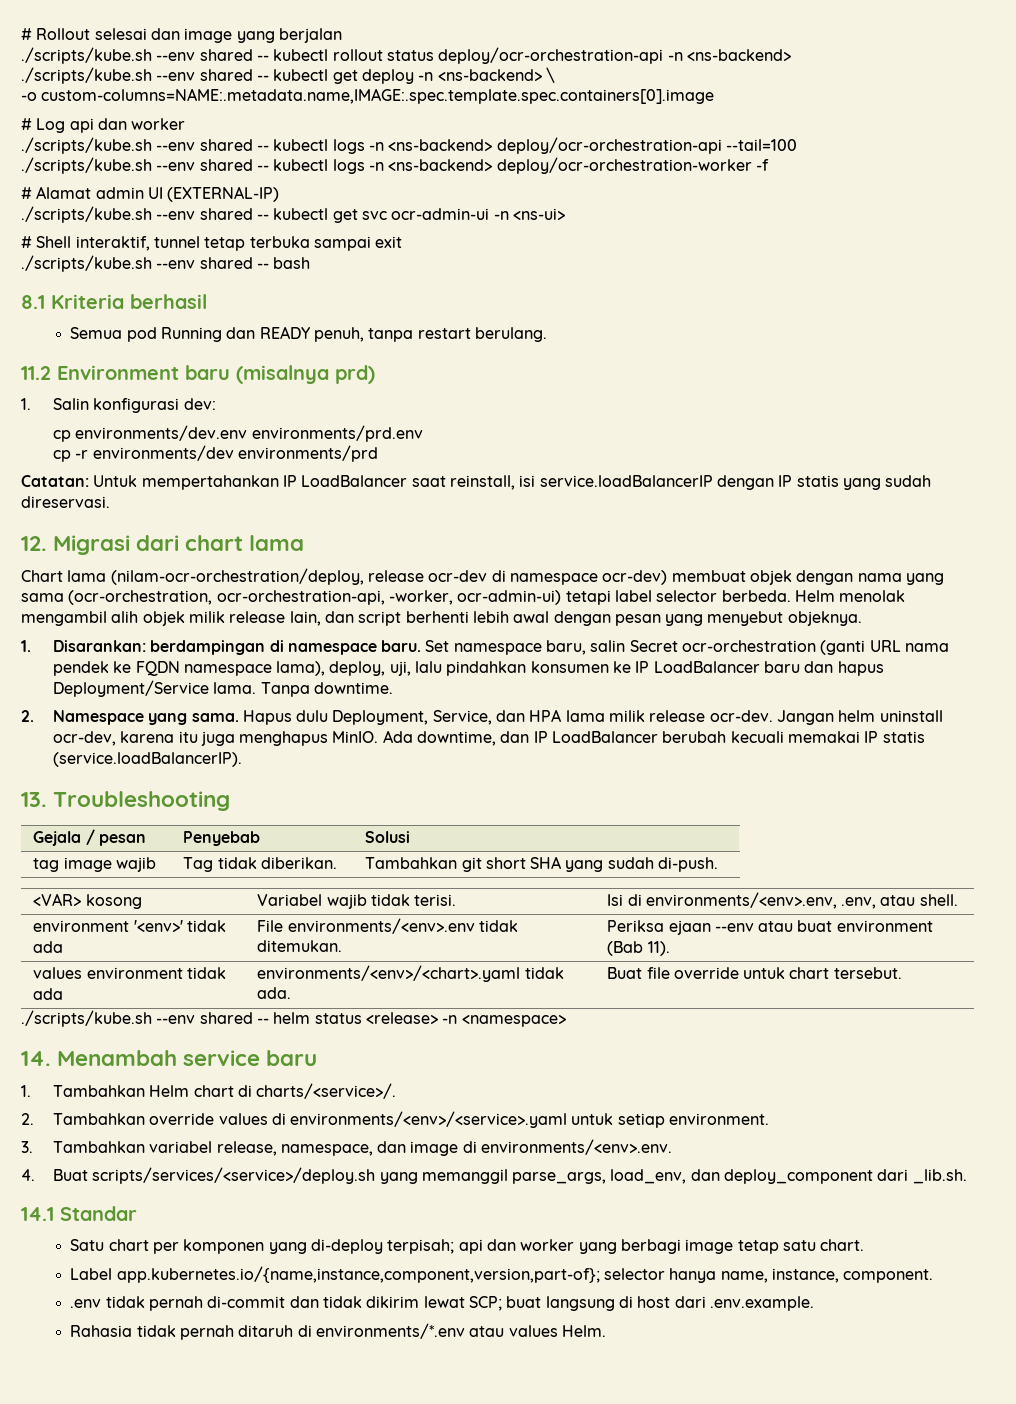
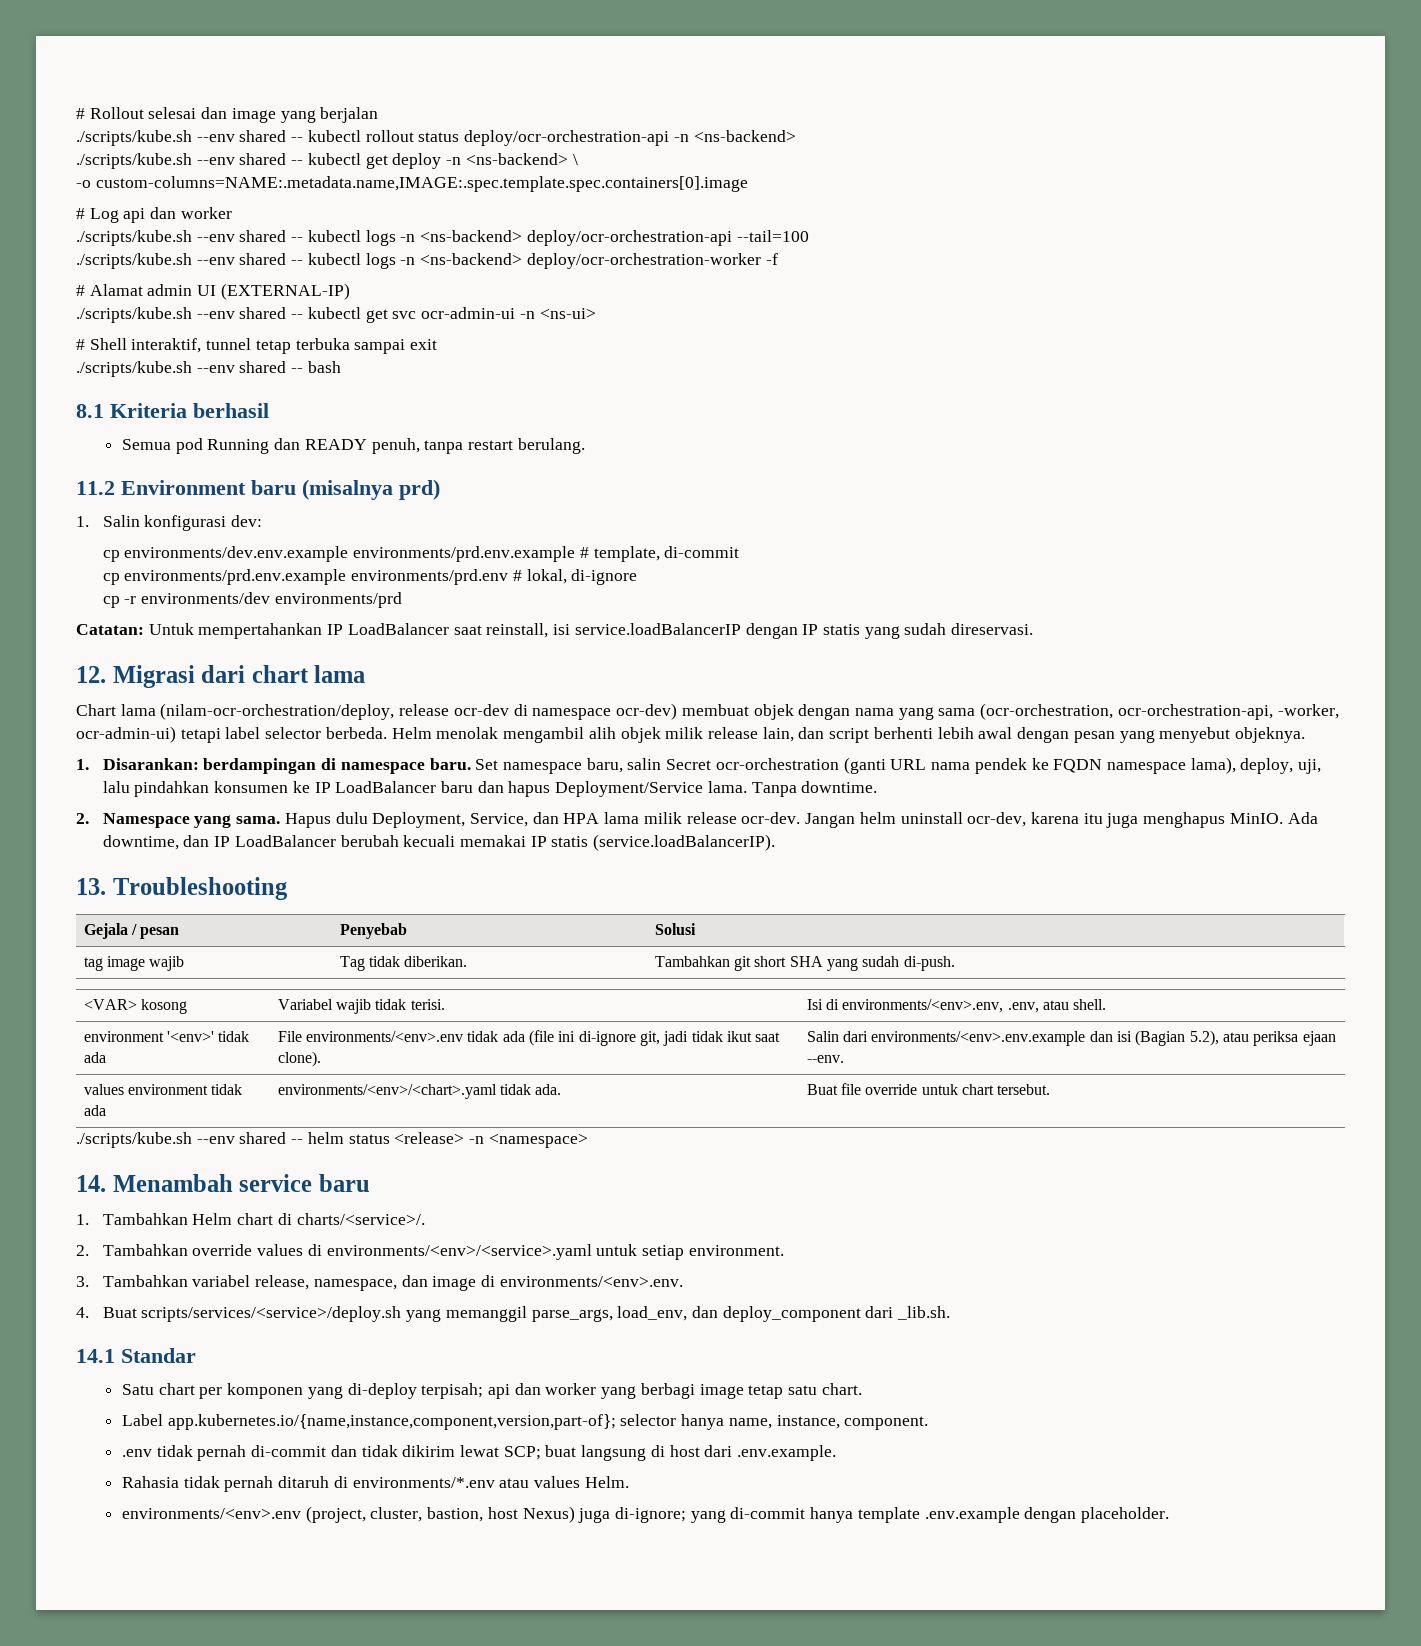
- cp environments/dev.env environments/prd.env
+ cp environments/dev.env.example environments/prd.env.example # template, di-commit
+ cp environments/prd.env.example environments/prd.env # lokal, di-ignore
- environment '<env>' tidak ada | File environments/<env>.env tidak ditemukan. | Periksa ejaan --env atau buat environment (Bab 11).
+ environment '<env>' tidak ada | File environments/<env>.env tidak ada (file ini di-ignore git, jadi tidak ikut saat clone). | Salin dari environments/<env>.env.example dan isi (Bagian 5.2), atau periksa ejaan --env.
+ environments/<env>.env (project, cluster, bastion, host Nexus) juga di-ignore; yang di-commit hanya template .env.example dengan placeholder.

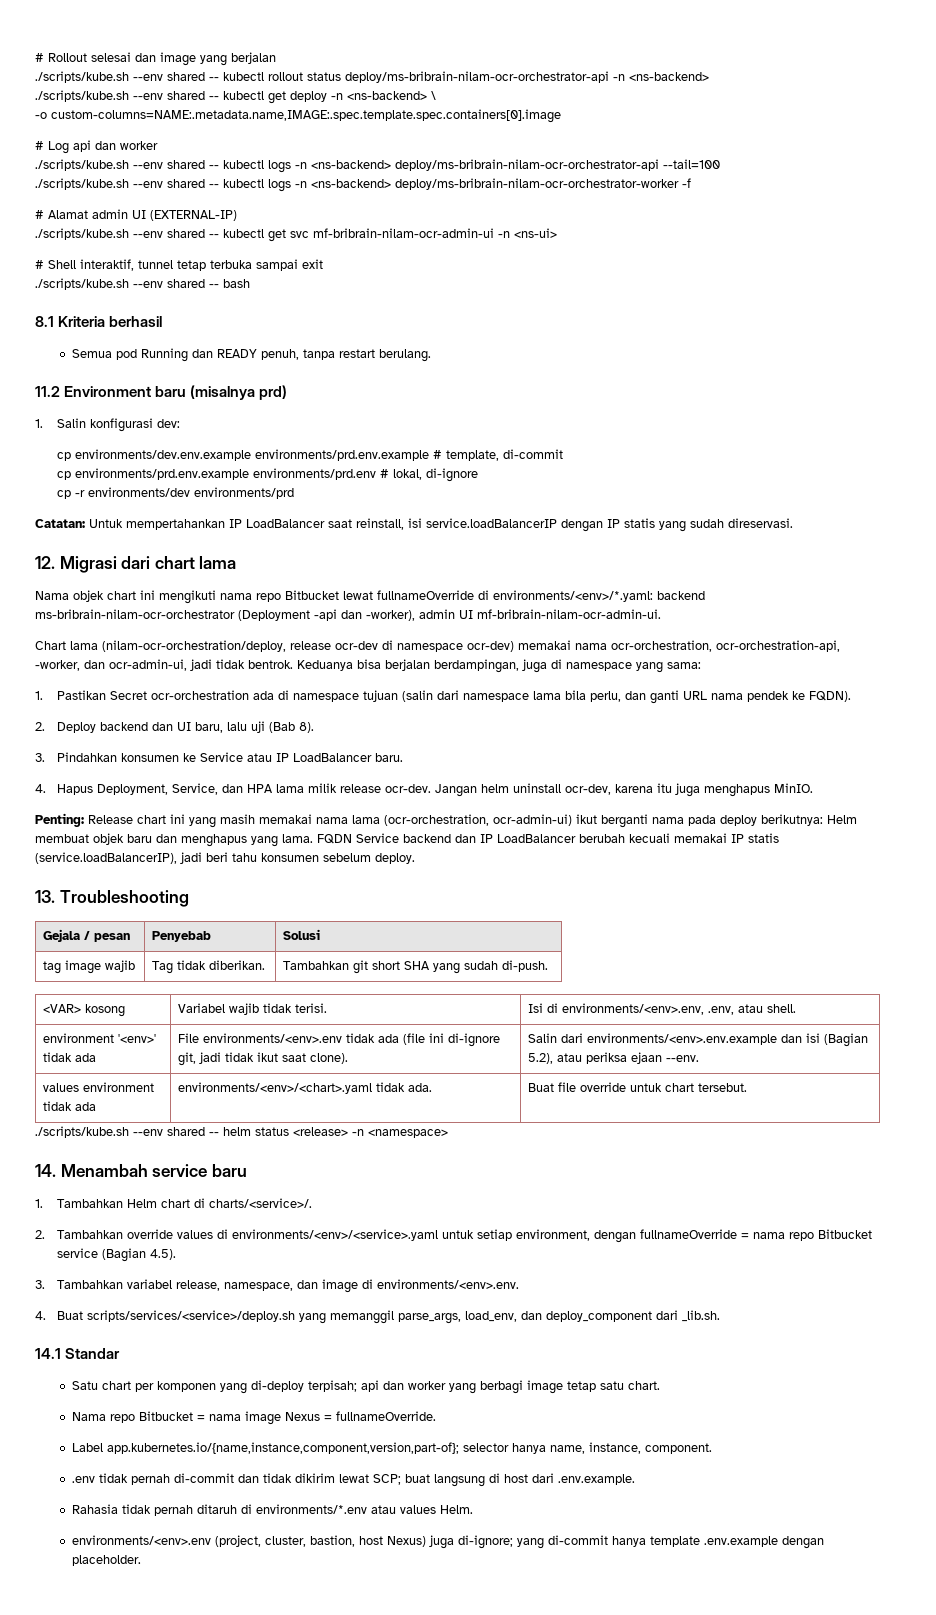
- ./scripts/kube.sh --env shared -- kubectl rollout status deploy/ocr-orchestration-api -n <ns-backend>
+ ./scripts/kube.sh --env shared -- kubectl rollout status deploy/ms-bribrain-nilam-ocr-orchestrator-api -n <ns-backend>
- ./scripts/kube.sh --env shared -- kubectl logs -n <ns-backend> deploy/ocr-orchestration-api --tail=100
+ ./scripts/kube.sh --env shared -- kubectl logs -n <ns-backend> deploy/ms-bribrain-nilam-ocr-orchestrator-api --tail=100
- ./scripts/kube.sh --env shared -- kubectl logs -n <ns-backend> deploy/ocr-orchestration-worker -f
+ ./scripts/kube.sh --env shared -- kubectl logs -n <ns-backend> deploy/ms-bribrain-nilam-ocr-orchestrator-worker -f
- ./scripts/kube.sh --env shared -- kubectl get svc ocr-admin-ui -n <ns-ui>
+ ./scripts/kube.sh --env shared -- kubectl get svc mf-bribrain-nilam-ocr-admin-ui -n <ns-ui>
+ Nama objek chart ini mengikuti nama repo Bitbucket lewat fullnameOverride di environments/<env>/*.yaml: backend ms-bribrain-nilam-ocr-orchestrator (Deployment -api dan -worker), admin UI mf-bribrain-nilam-ocr-admin-ui.
- Chart lama (nilam-ocr-orchestration/deploy, release ocr-dev di namespace ocr-dev) membuat objek dengan nama yang sama (ocr-orchestration, ocr-orchestration-api, -worker, ocr-admin-ui) tetapi label selector berbeda. Helm menolak mengambil alih objek milik release lain, dan script berhenti lebih awal dengan pesan yang menyebut objeknya.
- 1. Disarankan: berdampingan di namespace baru. Set namespace baru, salin Secret ocr-orchestration (ganti URL nama pendek ke FQDN namespace lama), deploy, uji, lalu pindahkan konsumen ke IP LoadBalancer baru dan hapus Deployment/Service lama. Tanpa downtime.
- 2. Namespace yang sama. Hapus dulu Deployment, Service, dan HPA lama milik release ocr-dev.
+ Chart lama (nilam-ocr-orchestration/deploy, release ocr-dev di namespace ocr-dev) memakai nama ocr-orchestration, ocr-orchestration-api, -worker, dan ocr-admin-ui, jadi tidak bentrok. Keduanya bisa berjalan berdampingan, juga di namespace yang sama:
+ 1. Pastikan Secret ocr-orchestration ada di namespace tujuan (salin dari namespace lama bila perlu, dan ganti URL nama pendek ke FQDN).
+ 2. Deploy backend dan UI baru, lalu uji (Bab 8).
+ 3. Pindahkan konsumen ke Service atau IP LoadBalancer baru.
+ 4. Hapus Deployment, Service, dan HPA lama milik release ocr-dev.
- Jangan helm uninstall ocr-dev, karena itu juga menghapus MinIO. Ada downtime, dan IP LoadBalancer berubah kecuali memakai IP statis (service.loadBalancerIP).
+ Jangan helm uninstall ocr-dev, karena itu juga menghapus MinIO.
+ Penting: Release chart ini yang masih memakai nama lama (ocr-orchestration, ocr-admin-ui) ikut berganti nama pada deploy berikutnya: Helm membuat objek baru dan menghapus yang lama. FQDN Service backend dan IP LoadBalancer berubah kecuali memakai IP statis (service.loadBalancerIP), jadi beri tahu konsumen sebelum deploy.
- 2. Tambahkan override values di environments/<env>/<service>.yaml untuk setiap environment.
+ 2. Tambahkan override values di environments/<env>/<service>.yaml untuk setiap environment, dengan fullnameOverride = nama repo Bitbucket service (Bagian 4.5).
+ Nama repo Bitbucket = nama image Nexus = fullnameOverride.

